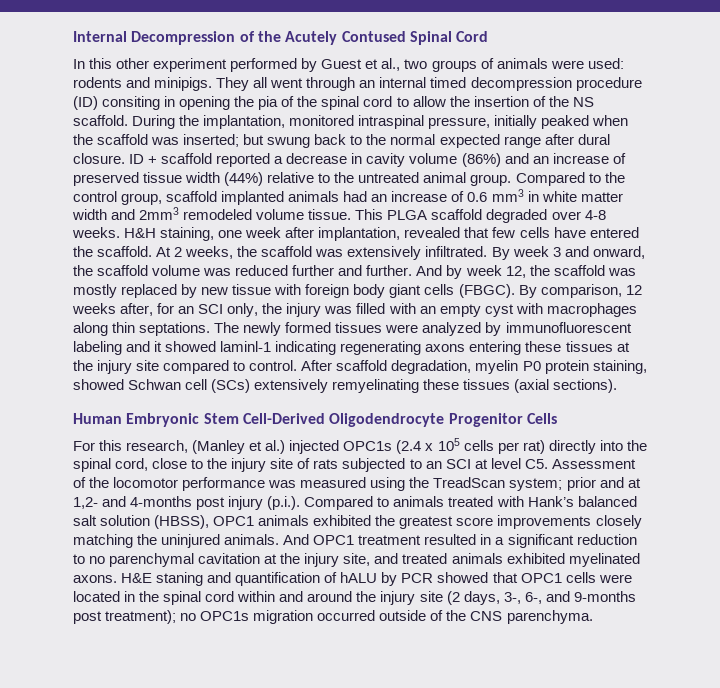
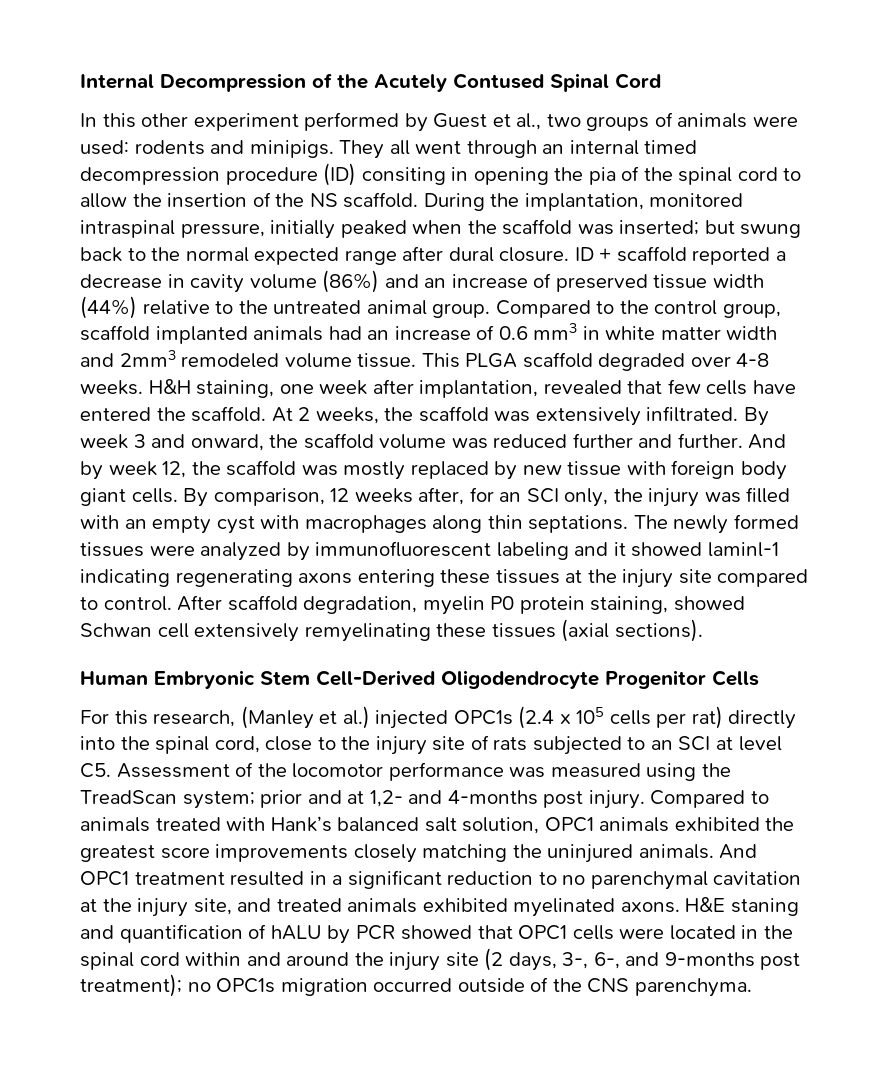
- And by week 12, the scaffold was mostly replaced by new tissue with foreign body giant cells (FBGC).
+ And by week 12, the scaffold was mostly replaced by new tissue with foreign body giant cells.
- After scaffold degradation, myelin P0 protein staining, showed Schwan cell (SCs) extensively remyelinating these tissues (axial sections).
+ After scaffold degradation, myelin P0 protein staining, showed Schwan cell extensively remyelinating these tissues (axial sections).
- prior and at 1,2- and 4-months post injury (p.i.). Compared to animals treated with Hank’s balanced salt solution (HBSS), OPC1 animals exhibited the greatest score improvements closely matching the uninjured animals.
+ prior and at 1,2- and 4-months post injury. Compared to animals treated with Hank’s balanced salt solution, OPC1 animals exhibited the greatest score improvements closely matching the uninjured animals.

